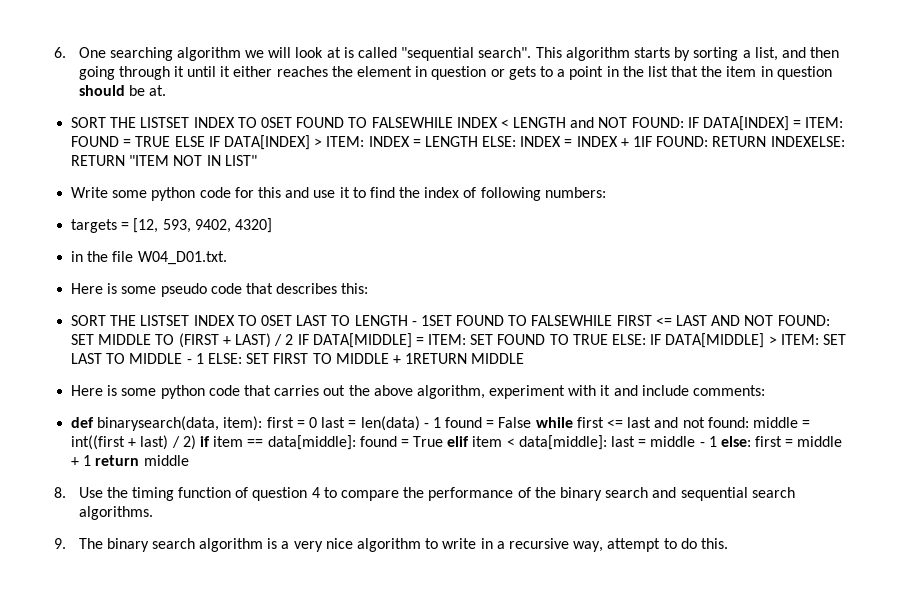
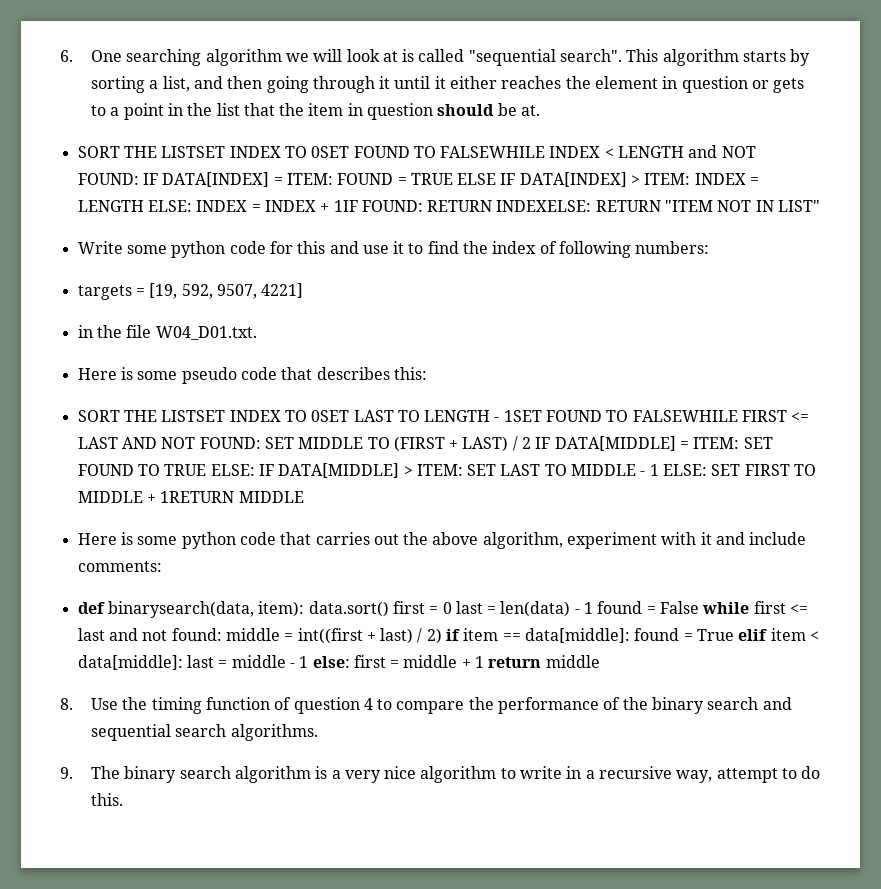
- targets = [12, 593, 9402, 4320]
+ targets = [19, 592, 9507, 4221]
- def binarysearch(data, item): first = 0 last = len(data) - 1 found = False while first <= last and not found: middle = int((first + last) / 2) if item == data[middle]: found = True elif item < data[middle]: last = middle - 1 else: first = middle + 1 return middle
+ def binarysearch(data, item): data.sort() first = 0 last = len(data) - 1 found = False while first <= last and not found: middle = int((first + last) / 2) if item == data[middle]: found = True elif item < data[middle]: last = middle - 1 else: first = middle + 1 return middle

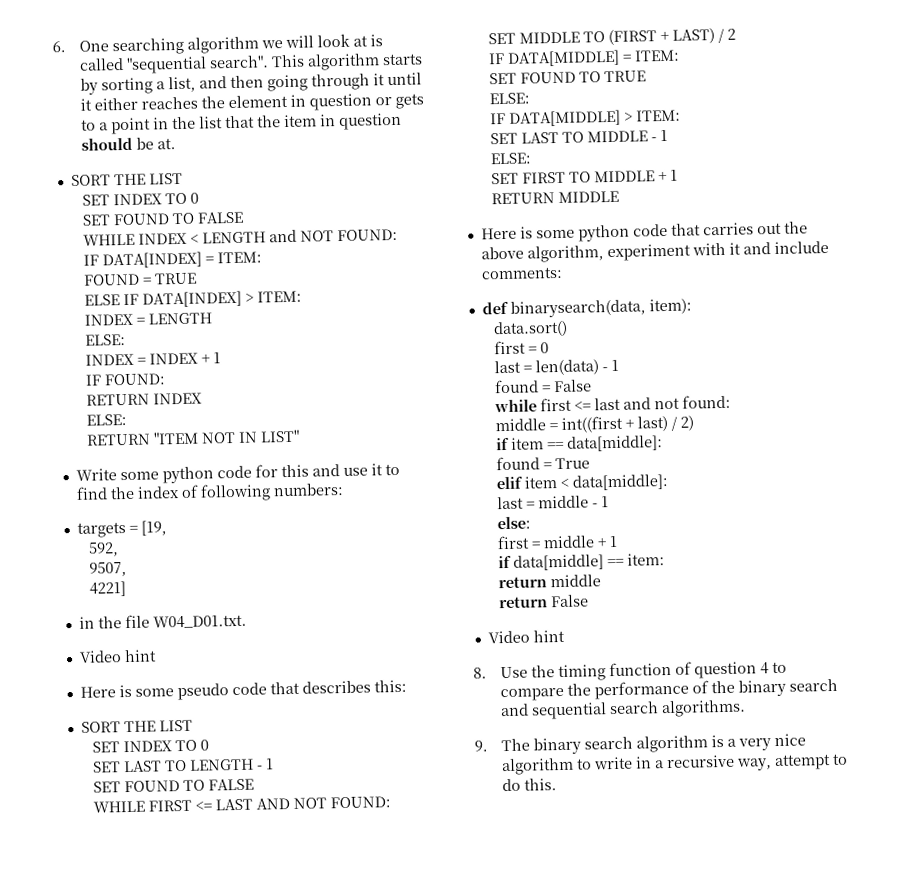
  This algorithm starts by sorting a list, and then going through it until it either reaches the element in question or gets to a point in the list that the item in question should be at.
- SORT THE LISTSET INDEX TO 0SET FOUND TO FALSEWHILE INDEX < LENGTH and NOT FOUND: IF DATA[INDEX] = ITEM: FOUND = TRUE ELSE IF DATA[INDEX] > ITEM: INDEX = LENGTH ELSE: INDEX = INDEX + 1IF FOUND: RETURN INDEXELSE: RETURN "ITEM NOT IN LIST"
+ SORT THE LIST
+ SET INDEX TO 0
+ SET FOUND TO FALSE
+ WHILE INDEX < LENGTH and NOT FOUND:
+ IF DATA[INDEX] = ITEM:
+ FOUND = TRUE
+ ELSE IF DATA[INDEX] > ITEM:
+ INDEX = LENGTH
+ ELSE:
+ INDEX = INDEX + 1
+ IF FOUND:
+ RETURN INDEX
+ ELSE:
+ RETURN "ITEM NOT IN LIST"
- targets = [19, 592, 9507, 4221]
+ targets = [19,
+ 592,
+ 9507,
+ 4221]
  in the file W04_D01.txt.
+ Video hint
  Here is some pseudo code that describes this:
- SORT THE LISTSET INDEX TO 0SET LAST TO LENGTH - 1SET FOUND TO FALSEWHILE FIRST <= LAST AND NOT FOUND: SET MIDDLE TO (FIRST + LAST) / 2 IF DATA[MIDDLE] = ITEM: SET FOUND TO TRUE ELSE: IF DATA[MIDDLE] > ITEM: SET LAST TO MIDDLE - 1 ELSE: SET FIRST TO MIDDLE + 1RETURN MIDDLE
+ SORT THE LIST
+ SET INDEX TO 0
+ SET LAST TO LENGTH - 1
+ SET FOUND TO FALSE
+ WHILE FIRST <= LAST AND NOT FOUND:
+ SET MIDDLE TO (FIRST + LAST) / 2
+ IF DATA[MIDDLE] = ITEM:
+ SET FOUND TO TRUE
+ ELSE:
+ IF DATA[MIDDLE] > ITEM:
+ SET LAST TO MIDDLE - 1
+ ELSE:
+ SET FIRST TO MIDDLE + 1
+ RETURN MIDDLE
- def binarysearch(data, item): data.sort() first = 0 last = len(data) - 1 found = False while first <= last and not found: middle = int((first + last) / 2) if item == data[middle]: found = True elif item < data[middle]: last = middle - 1 else: first = middle + 1 return middle
+ def binarysearch(data, item):
+ data.sort()
+ first = 0
+ last = len(data) - 1
+ found = False
+ while first <= last and not found:
+ middle = int((first + last) / 2)
+ if item == data[middle]:
+ found = True
+ elif item < data[middle]:
+ last = middle - 1
+ else:
+ first = middle + 1
+ if data[middle] == item:
+ return middle
+ return False
+ Video hint

